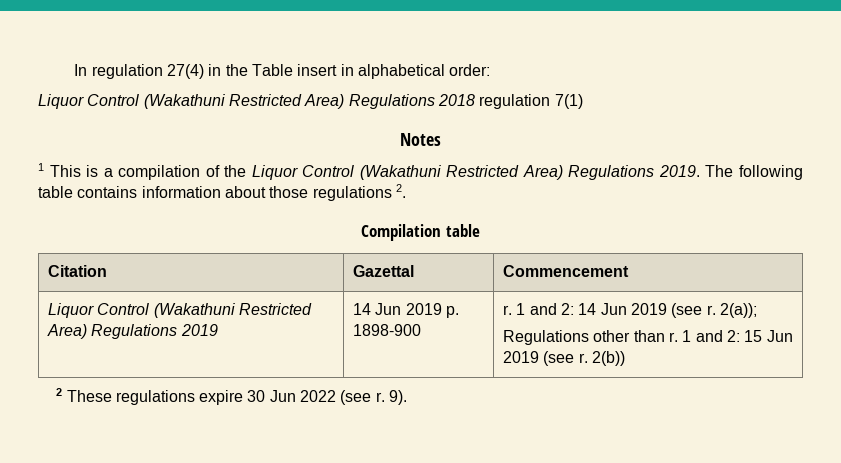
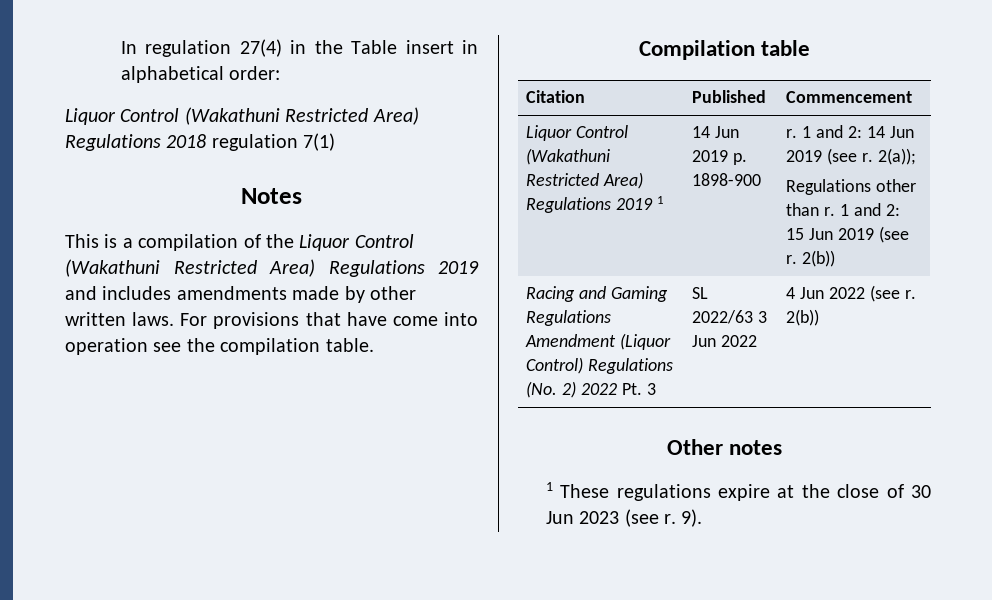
- 1 This is a compilation of the Liquor Control (Wakathuni Restricted Area) Regulations 2019. The following table contains information about those regulations 2.
+ This is a compilation of the Liquor Control (Wakathuni Restricted Area) Regulations 2019 and includes amendments made by other written laws. For provisions that have come into operation see the compilation table.
- Citation | Gazettal | Commencement
+ Citation | Published | Commencement
- Liquor Control (Wakathuni Restricted Area) Regulations 2019 | 14 Jun 2019 p. 1898-900 | r. 1 and 2: 14 Jun 2019 (see r. 2(a));
+ Liquor Control (Wakathuni Restricted Area) Regulations 2019 1 | 14 Jun 2019 p. 1898-900 | r. 1 and 2: 14 Jun 2019 (see r. 2(a));
- 2 These regulations expire 30 Jun 2022 (see r.
+ Racing and Gaming Regulations Amendment (Liquor Control) Regulations (No. 2) 2022 Pt. 3 | SL 2022/63 3 Jun 2022 | 4 Jun 2022 (see r. 2(b))
+ Other notes
+ 1 These regulations expire at the close of 30 Jun 2023 (see r.

